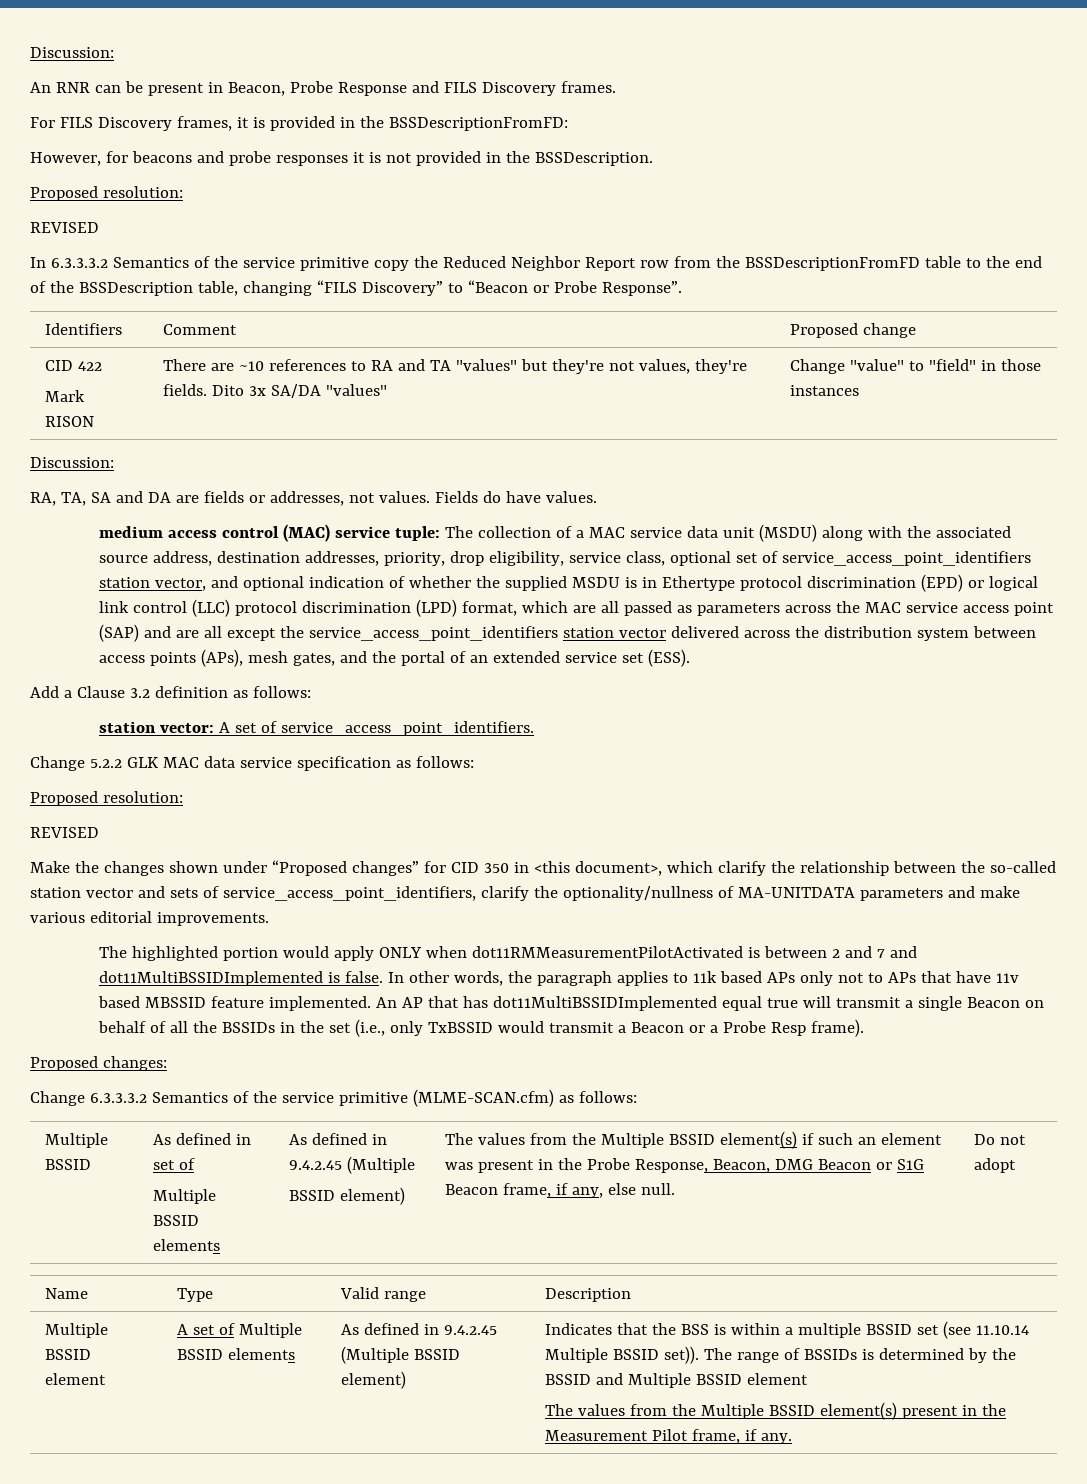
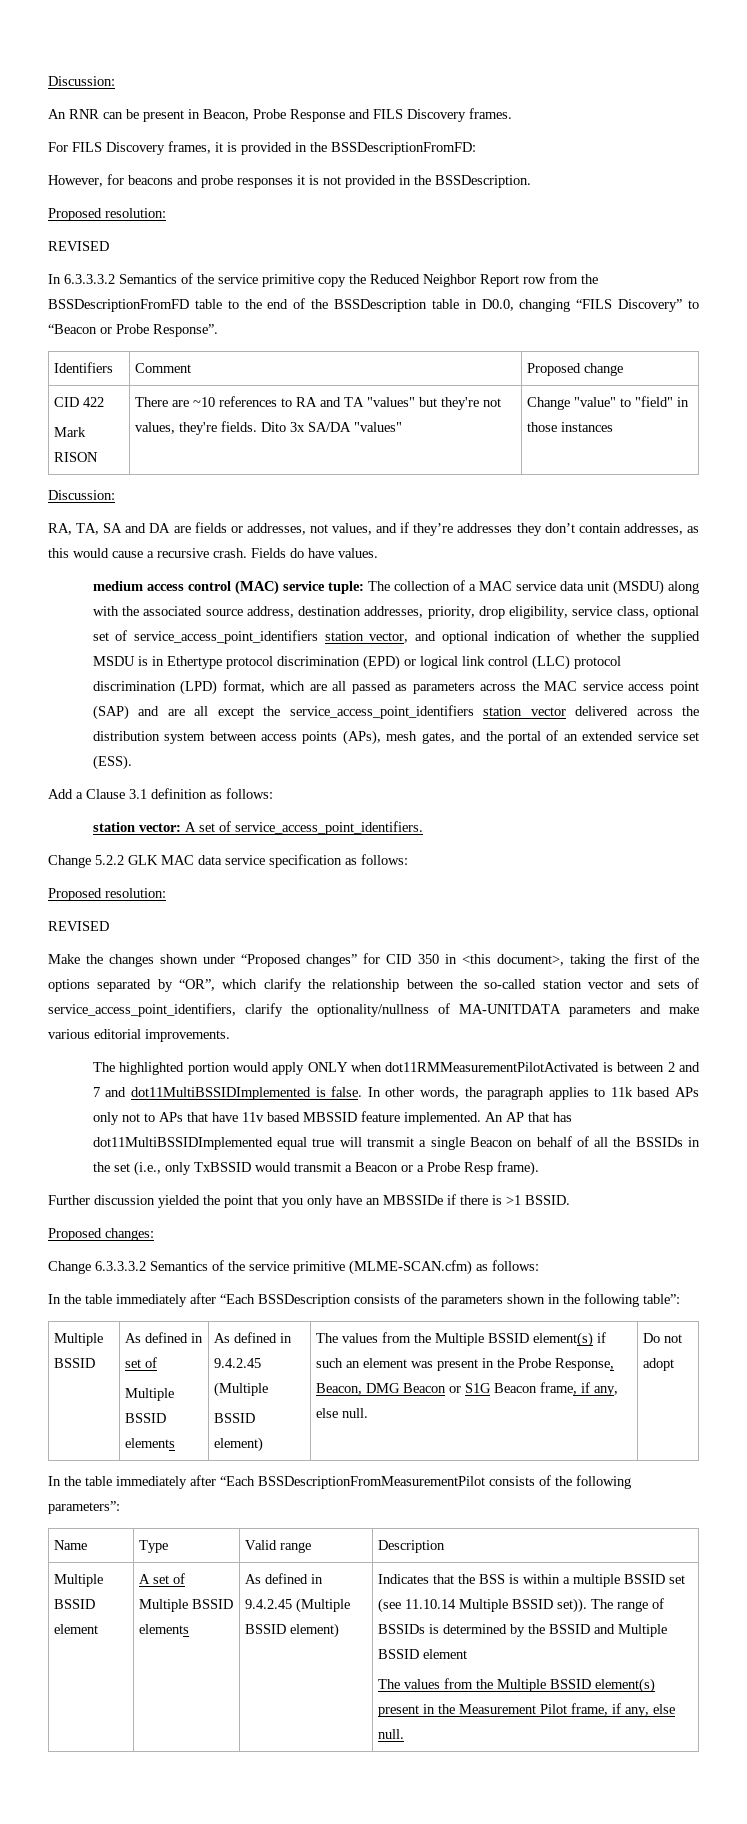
- In 6.3.3.3.2 Semantics of the service primitive copy the Reduced Neighbor Report row from the BSSDescriptionFromFD table to the end of the BSSDescription table, changing “FILS Discovery” to “Beacon or Probe Response”.
+ In 6.3.3.3.2 Semantics of the service primitive copy the Reduced Neighbor Report row from the BSSDescriptionFromFD table to the end of the BSSDescription table in D0.0, changing “FILS Discovery” to “Beacon or Probe Response”.
- RA, TA, SA and DA are fields or addresses, not values.
+ RA, TA, SA and DA are fields or addresses, not values, and if they’re addresses they don’t contain addresses, as this would cause a recursive crash.
- Add a Clause 3.2 definition as follows:
+ Add a Clause 3.1 definition as follows:
- Make the changes shown under “Proposed changes” for CID 350 in <this document>, which clarify the relationship between the so-called station vector and sets of service_access_point_identifiers, clarify the optionality/nullness of MA-UNITDATA parameters and make various editorial improvements.
+ Make the changes shown under “Proposed changes” for CID 350 in <this document>, taking the first of the options separated by “OR”, which clarify the relationship between the so-called station vector and sets of service_access_point_identifiers, clarify the optionality/nullness of MA-UNITDATA parameters and make various editorial improvements.
+ Further discussion yielded the point that you only have an MBSSIDe if there is >1 BSSID.
+ In the table immediately after “Each BSSDescription consists of the parameters shown in the following table”:
+ In the table immediately after “Each BSSDescriptionFromMeasurementPilot consists of the following parameters”:
- The values from the Multiple BSSID element(s) present in the Measurement Pilot frame, if any.
+ The values from the Multiple BSSID element(s) present in the Measurement Pilot frame, if any, else null.

